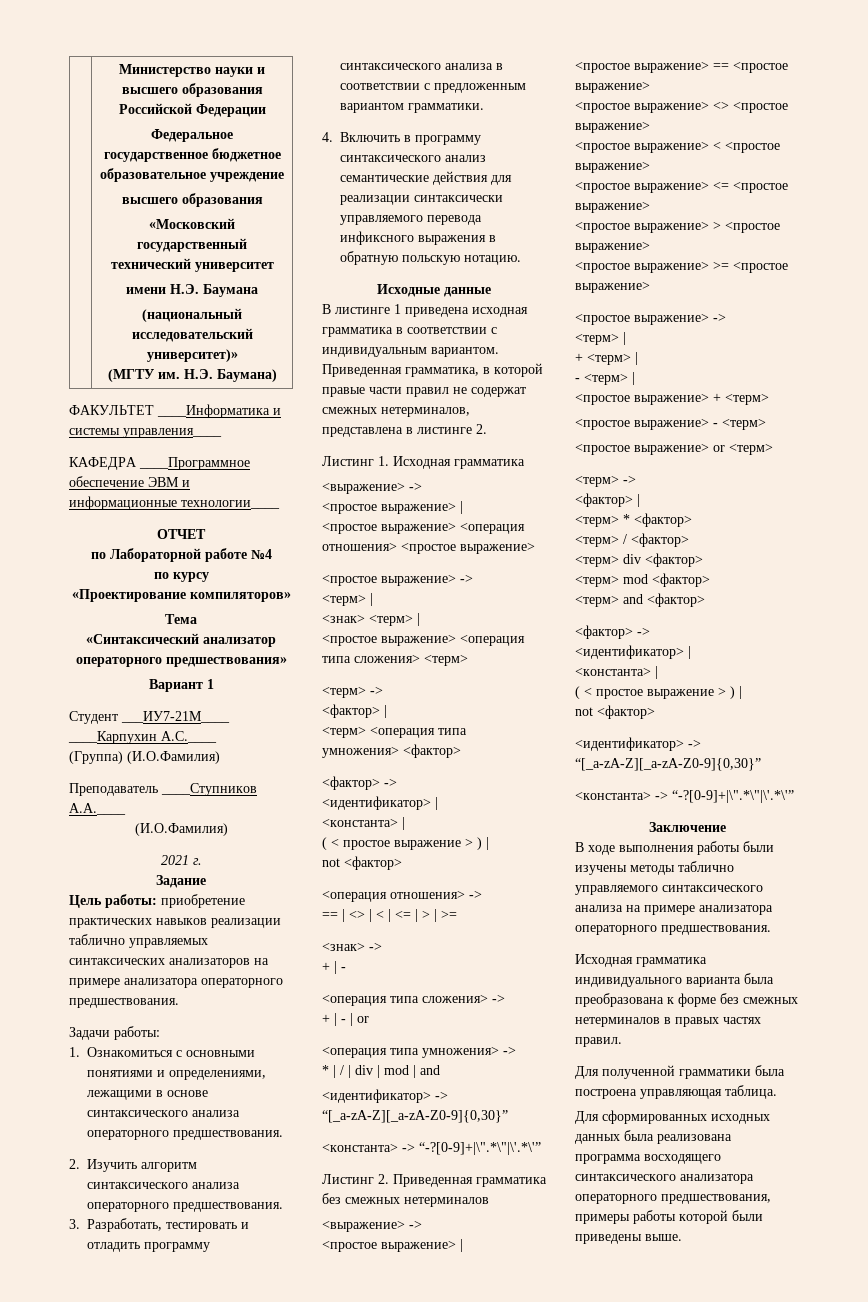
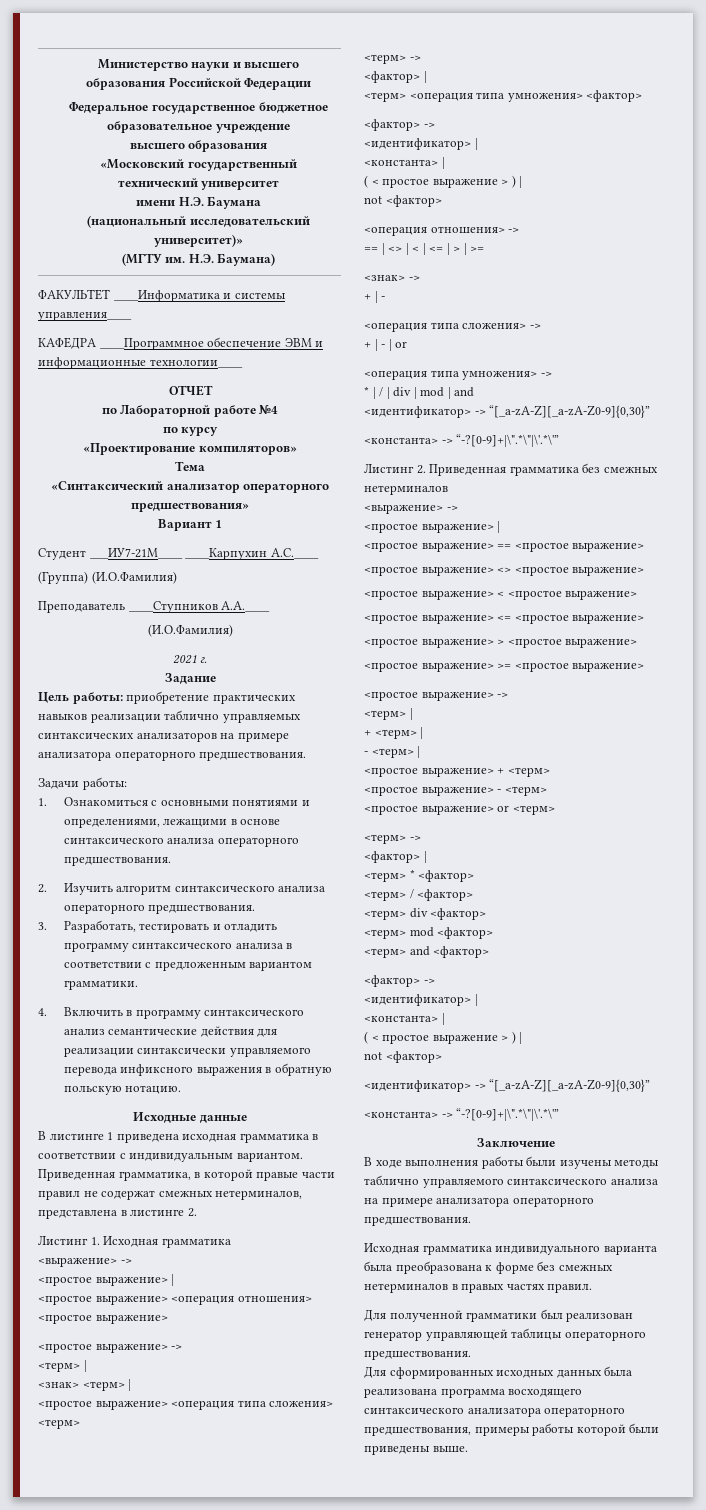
- Для полученной грамматики была построена управляющая таблица.
+ Для полученной грамматики был реализован генератор управляющей таблицы операторного предшествования.

